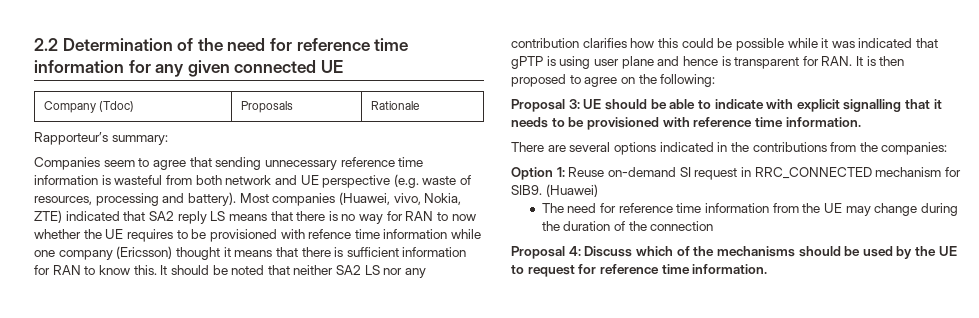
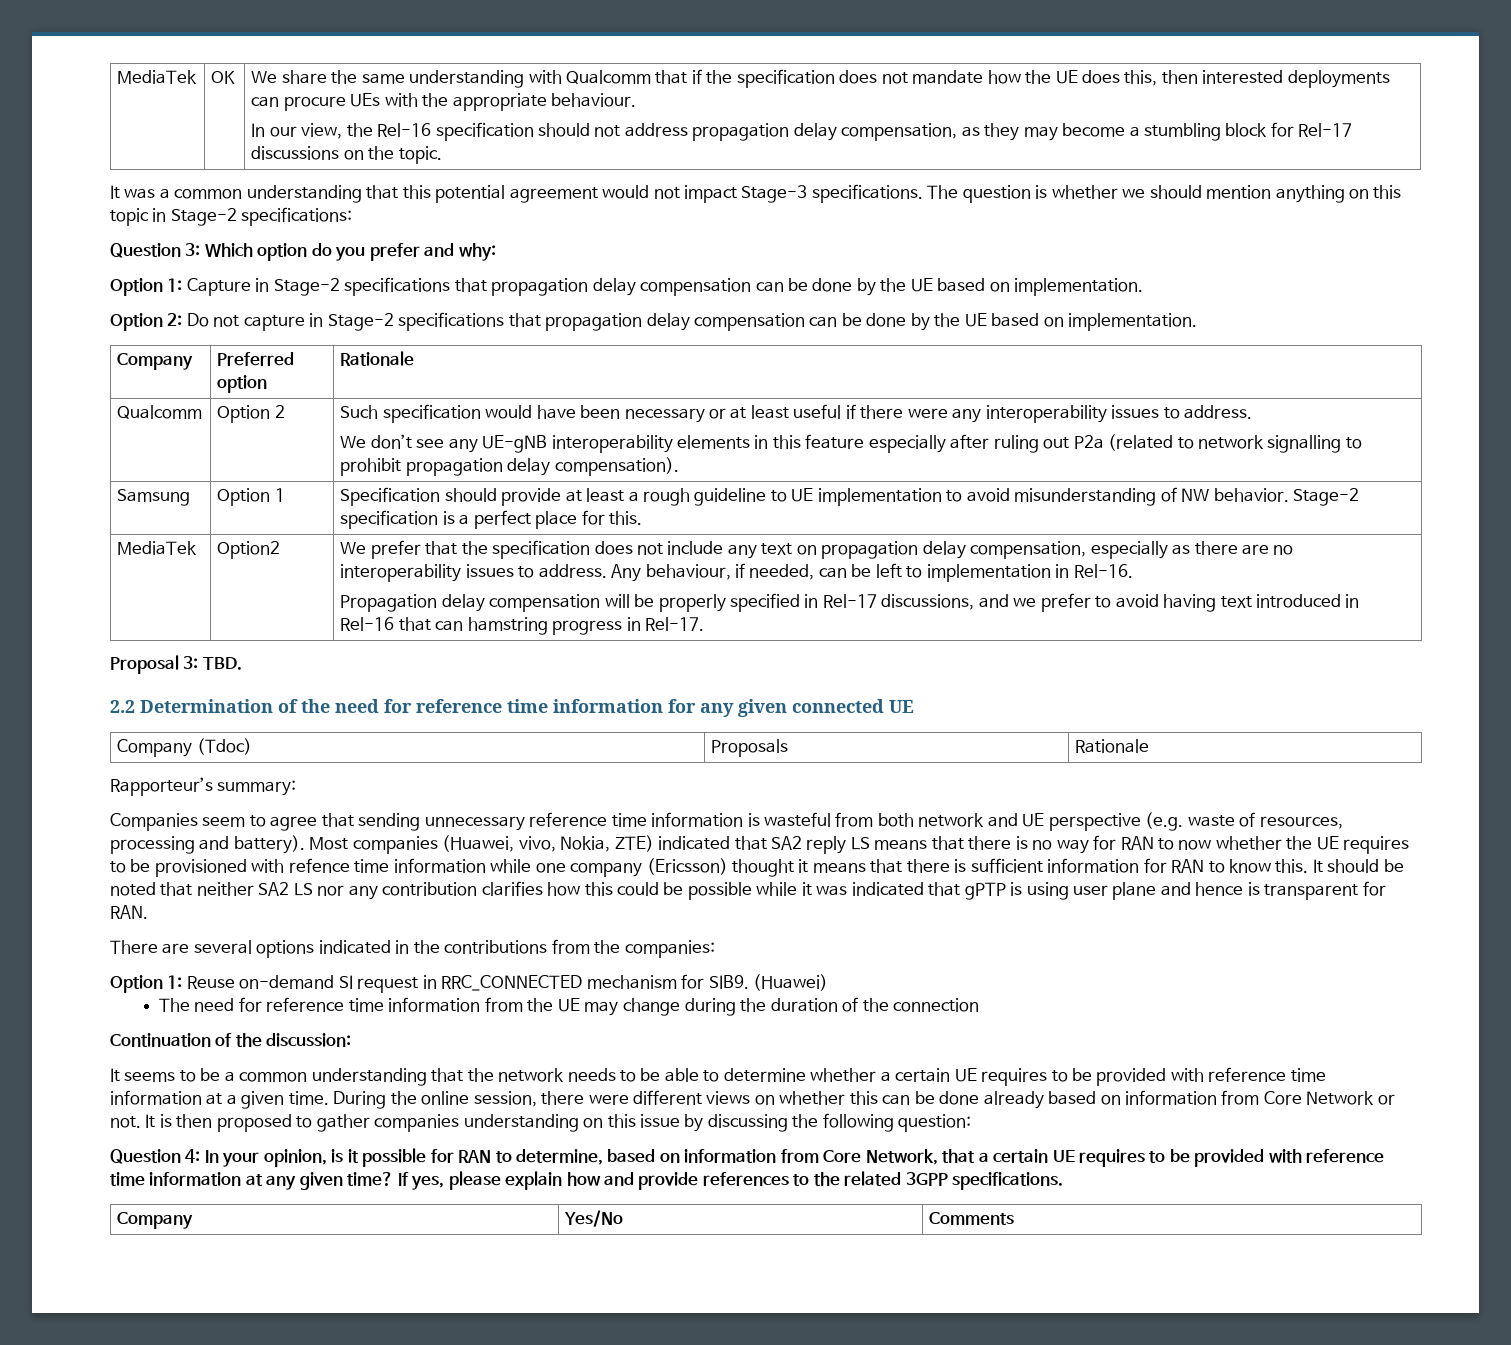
+ MediaTek | OK | We share the same understanding with Qualcomm that if the specification does not mandate how the UE does this, then interested deployments can procure UEs with the appropriate behaviour.
+ In our view, the Rel-16 specification should not address propagation delay compensation, as they may become a stumbling block for Rel-17 discussions on the topic.
+ It was a common understanding that this potential agreement would not impact Stage-3 specifications. The question is whether we should mention anything on this topic in Stage-2 specifications:
+ Question 3: Which option do you prefer and why:
+ Option 1: Capture in Stage-2 specifications that propagation delay compensation can be done by the UE based on implementation.
+ Option 2: Do not capture in Stage-2 specifications that propagation delay compensation can be done by the UE based on implementation.
+ Company | Preferred option | Rationale
+ Qualcomm | Option 2 | Such specification would have been necessary or at least useful if there were any interoperability issues to address.
+ We don’t see any UE-gNB interoperability elements in this feature especially after ruling out P2a (related to network signalling to prohibit propagation delay compensation).
+ Samsung | Option 1 | Specification should provide at least a rough guideline to UE implementation to avoid misunderstanding of NW behavior. Stage-2 specification is a perfect place for this.
+ MediaTek | Option2 | We prefer that the specification does not include any text on propagation delay compensation, especially as there are no interoperability issues to address. Any behaviour, if needed, can be left to implementation in Rel-16.
+ Propagation delay compensation will be properly specified in Rel-17 discussions, and we prefer to avoid having text introduced in Rel-16 that can hamstring progress in Rel-17.
+ Proposal 3: TBD.
- It should be noted that neither SA2 LS nor any contribution clarifies how this could be possible while it was indicated that gPTP is using user plane and hence is transparent for RAN. It is then proposed to agree on the following:
- Proposal 3: UE should be able to indicate with explicit signalling that it needs to be provisioned with reference time information.
+ It should be noted that neither SA2 LS nor any contribution clarifies how this could be possible while it was indicated that gPTP is using user plane and hence is transparent for RAN.
- Proposal 4: Discuss which of the mechanisms should be used by the UE to request for reference time information.
+ Continuation of the discussion:
+ It seems to be a common understanding that the network needs to be able to determine whether a certain UE requires to be provided with reference time information at a given time. During the online session, there were different views on whether this can be done already based on information from Core Network or not. It is then proposed to gather companies understanding on this issue by discussing the following question:
+ Question 4: In your opinion, is it possible for RAN to determine, based on information from Core Network, that a certain UE requires to be provided with reference time information at any given time? If yes, please explain how and provide references to the related 3GPP specifications.
+ Company | Yes/No | Comments

